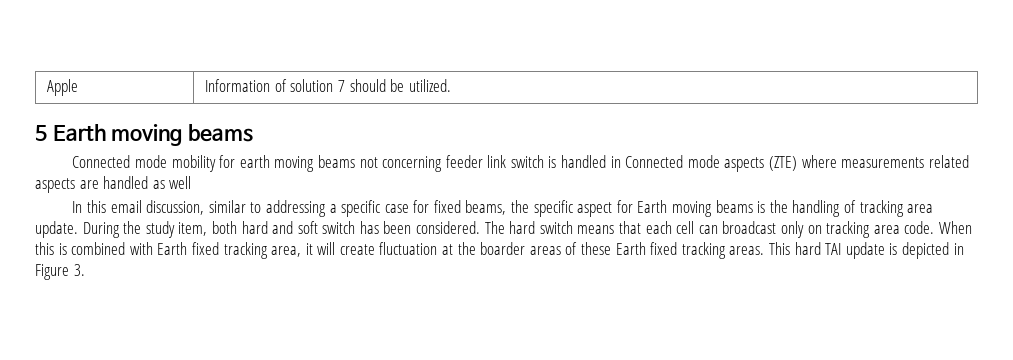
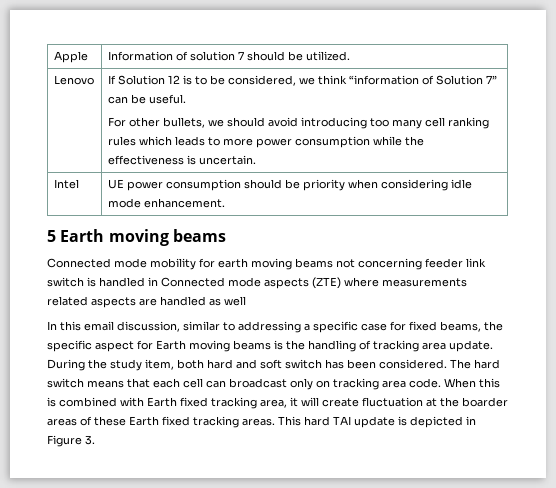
+ Lenovo | If Solution 12 is to be considered, we think “information of Solution 7” can be useful.
+ For other bullets, we should avoid introducing too many cell ranking rules which leads to more power consumption while the effectiveness is uncertain.
+ Intel | UE power consumption should be priority when considering idle mode enhancement.

